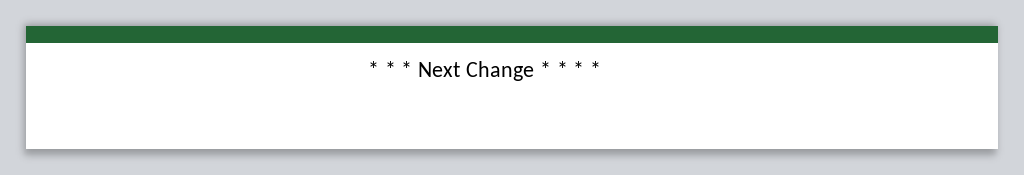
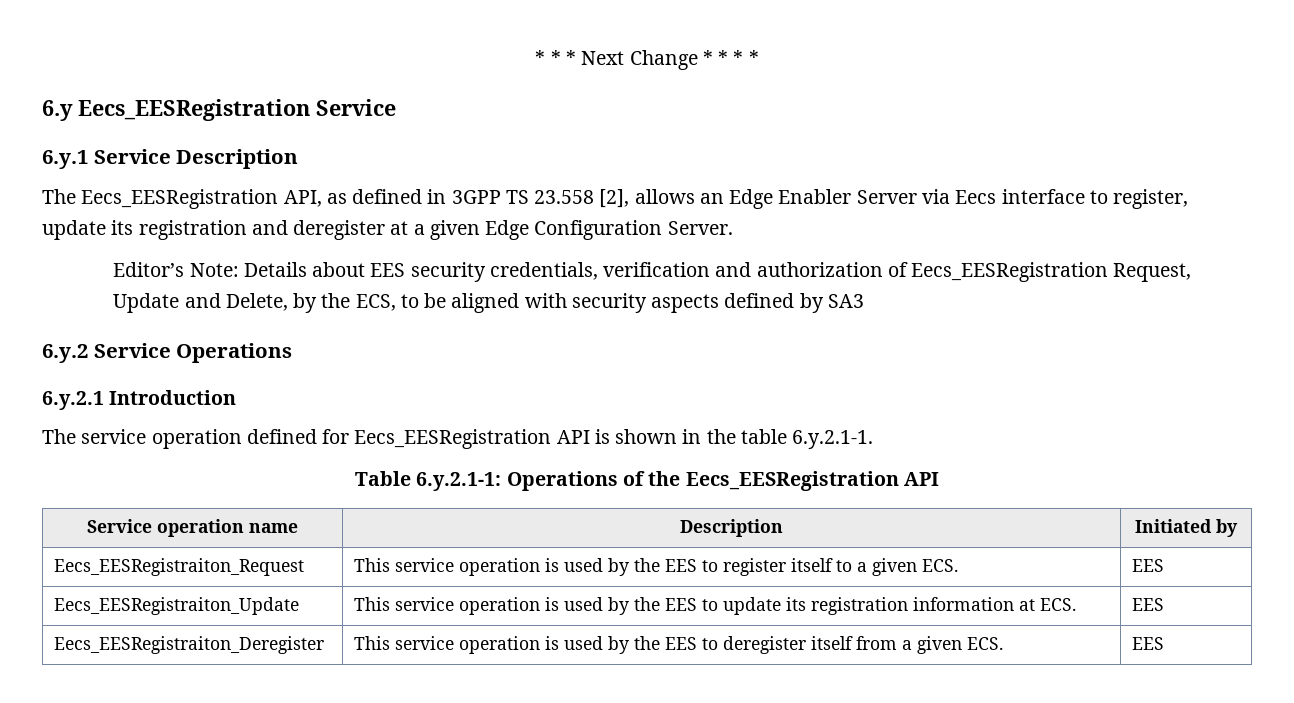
+ 6.y Eecs_EESRegistration Service
+ 6.y.1 Service Description
+ The Eecs_EESRegistration API, as defined in 3GPP TS 23.558 [2], allows an Edge Enabler Server via Eecs interface to register, update its registration and deregister at a given Edge Configuration Server.
+ Editor’s Note: Details about EES security credentials, verification and authorization of Eecs_EESRegistration Request, Update and Delete, by the ECS, to be aligned with security aspects defined by SA3
+ 6.y.2 Service Operations
+ 6.y.2.1 Introduction
+ The service operation defined for Eecs_EESRegistration API is shown in the table 6.y.2.1-1.
+ Table 6.y.2.1-1: Operations of the Eecs_EESRegistration API
+ Service operation name | Description | Initiated by
+ Eecs_EESRegistraiton_Request | This service operation is used by the EES to register itself to a given ECS. | EES
+ Eecs_EESRegistraiton_Update | This service operation is used by the EES to update its registration information at ECS. | EES
+ Eecs_EESRegistraiton_Deregister | This service operation is used by the EES to deregister itself from a given ECS. | EES

